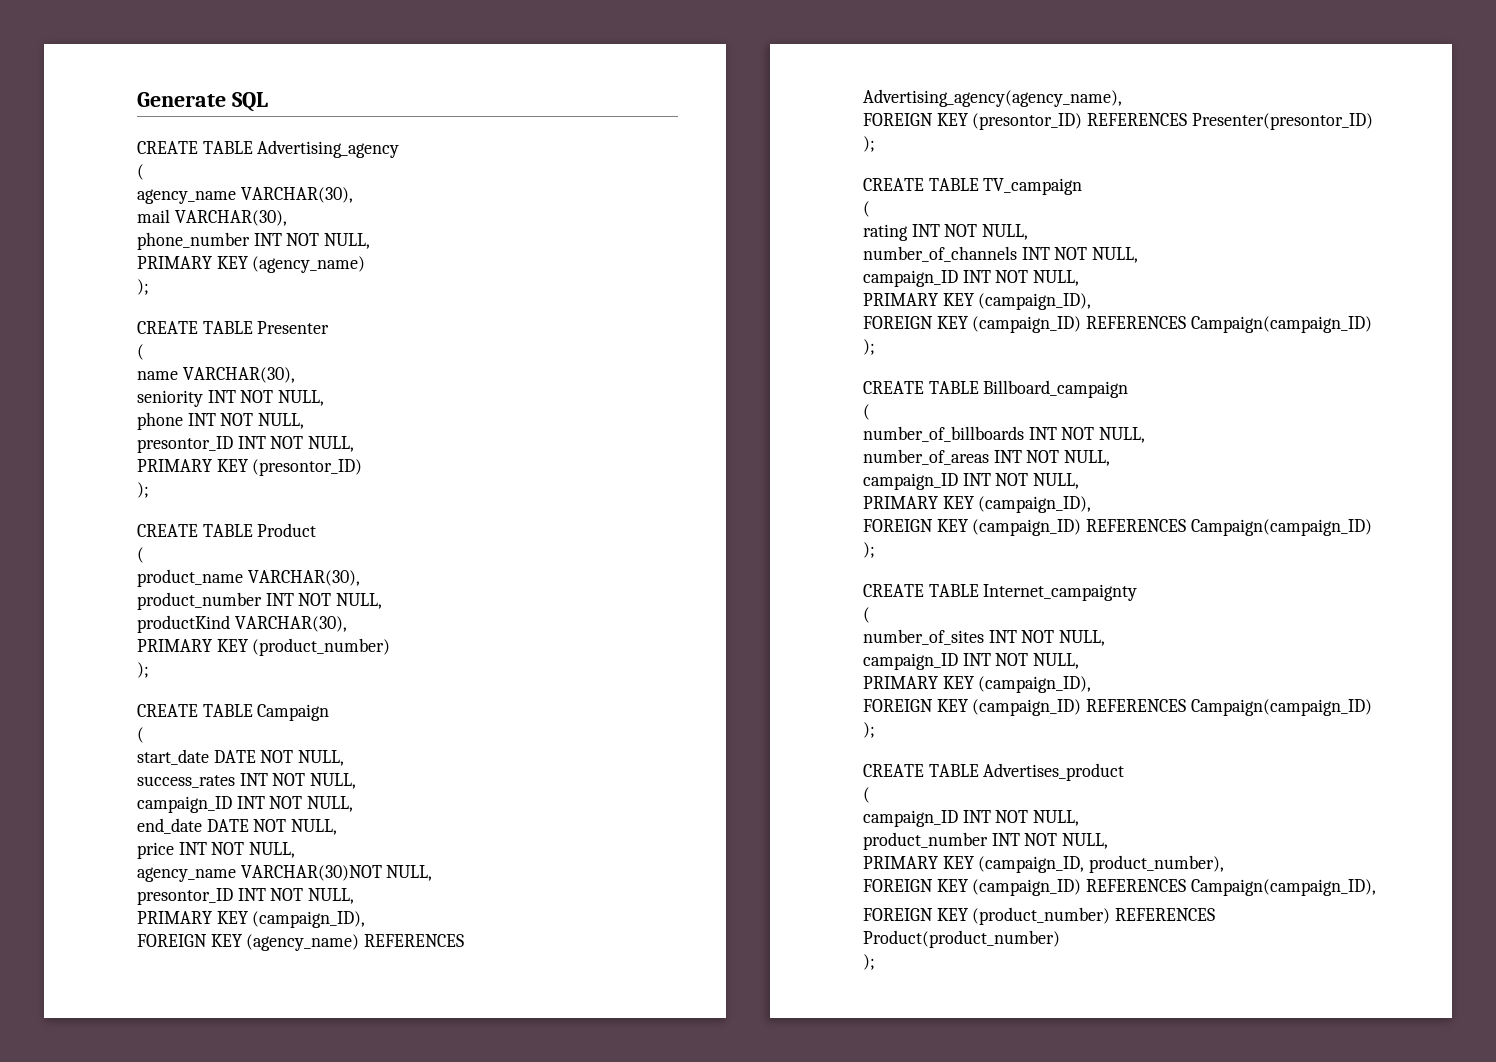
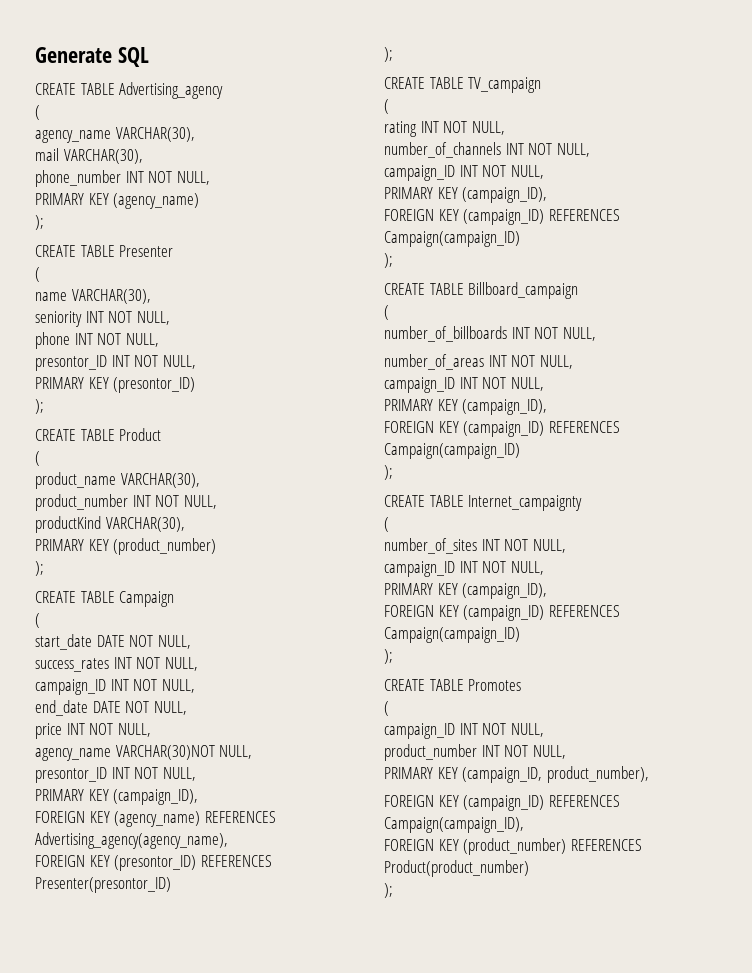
- CREATE TABLE Advertises_product
+ CREATE TABLE Promotes

